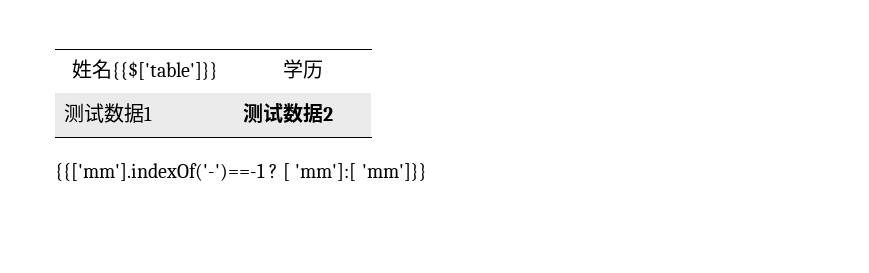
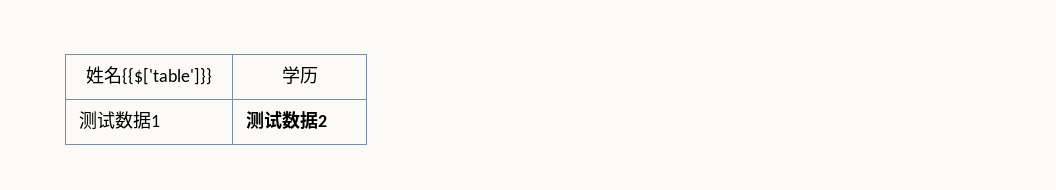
- {{['mm'].indexOf('-')==-1 ? [ 'mm']:[ 'mm']}}

